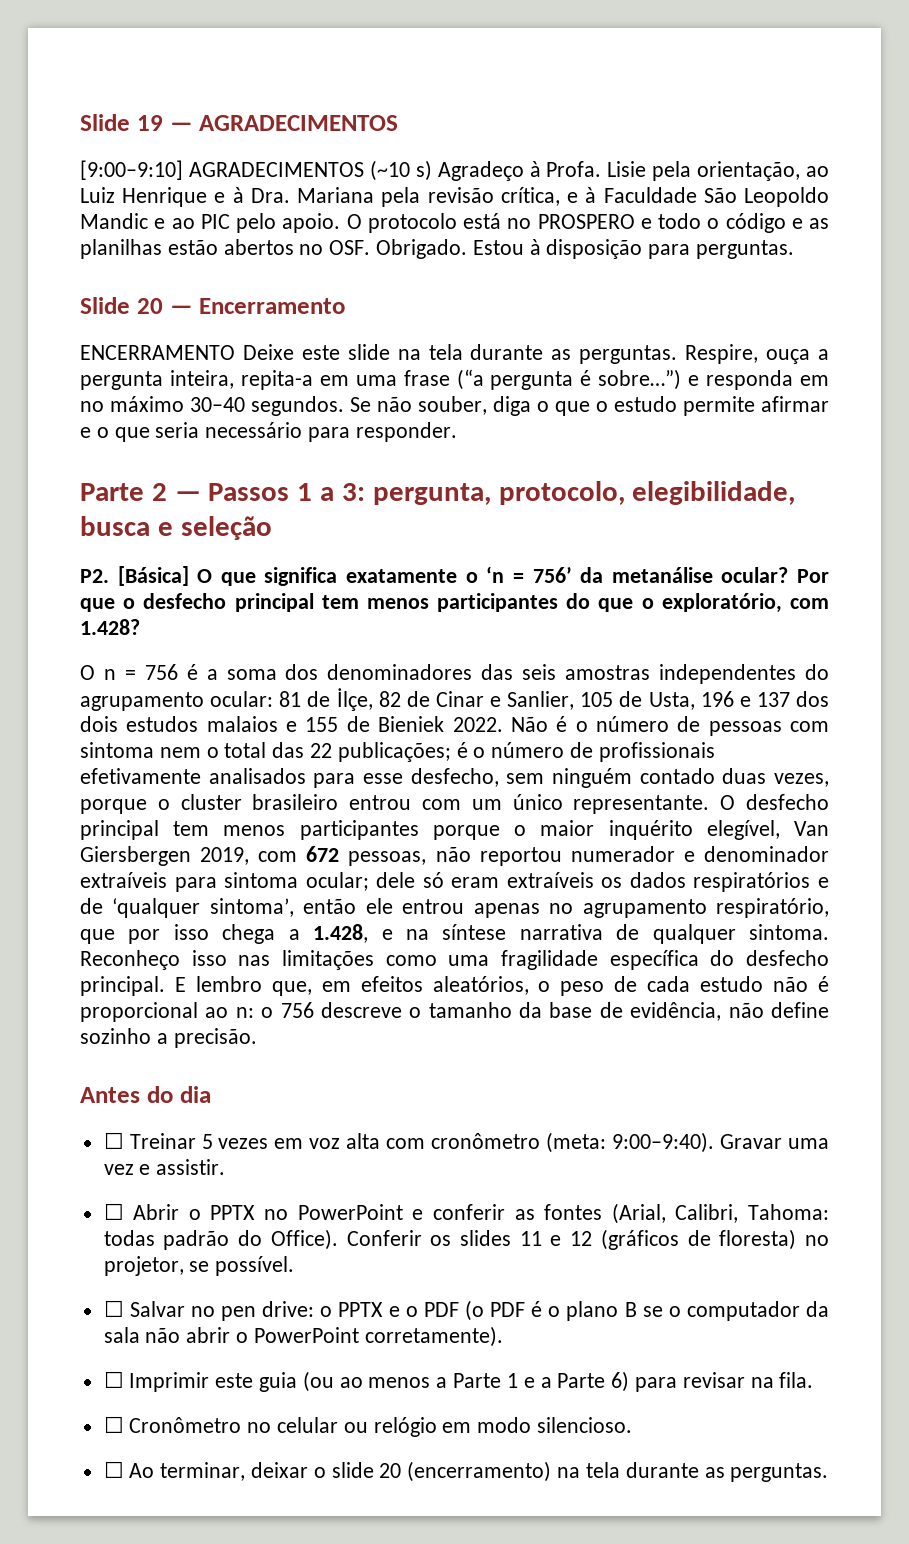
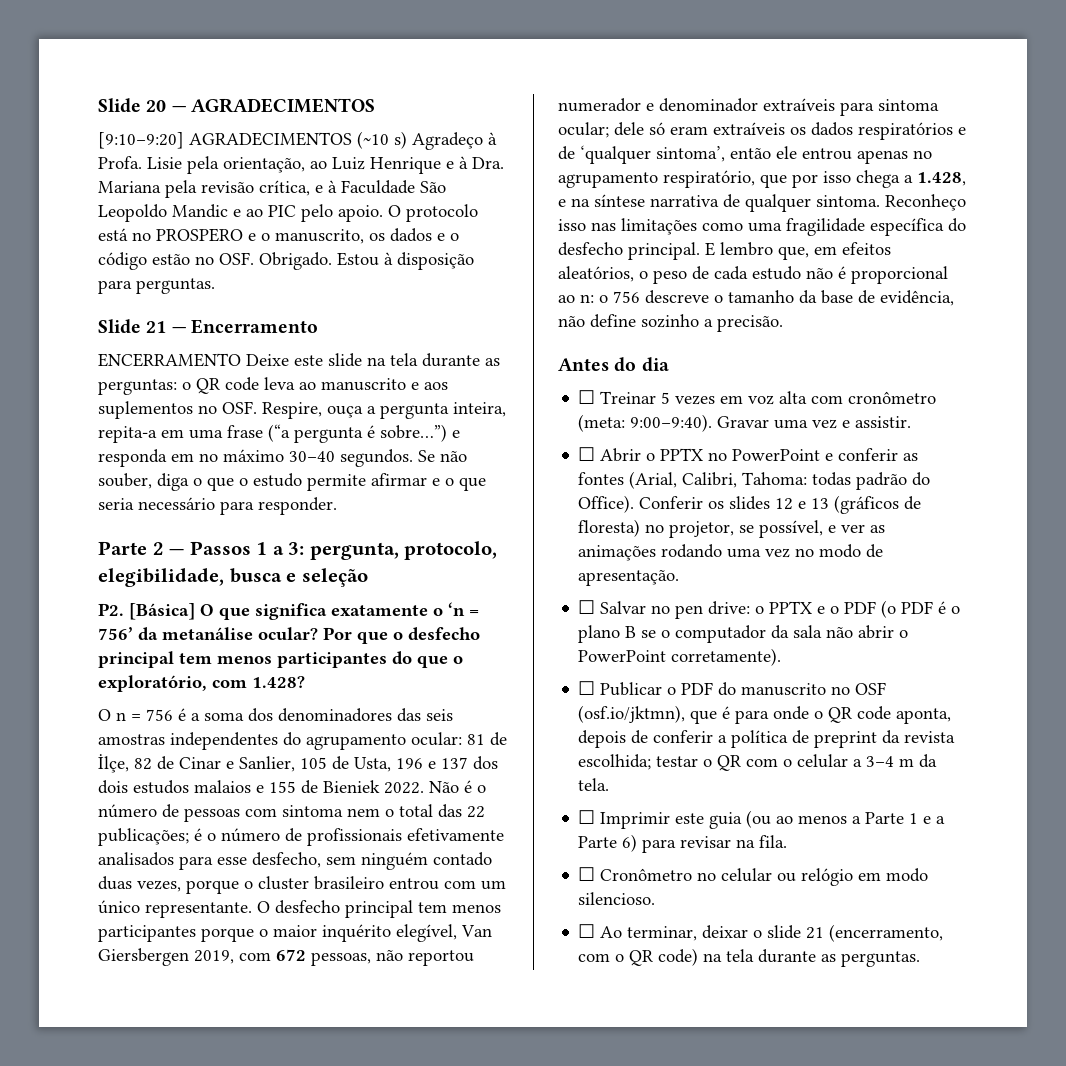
- Slide 19 — AGRADECIMENTOS
+ Slide 20 — AGRADECIMENTOS
- [9:00–9:10] AGRADECIMENTOS (~10 s) Agradeço à Profa.
+ [9:10–9:20] AGRADECIMENTOS (~10 s) Agradeço à Profa.
- O protocolo está no PROSPERO e todo o código e as planilhas estão abertos no OSF. Obrigado.
+ O protocolo está no PROSPERO e o manuscrito, os dados e o código estão no OSF. Obrigado.
- Slide 20 — Encerramento
+ Slide 21 — Encerramento
- ENCERRAMENTO Deixe este slide na tela durante as perguntas. Respire, ouça a pergunta inteira, repita-a em uma frase (“a pergunta é sobre…”) e responda em no máximo 30–40 segundos.
+ ENCERRAMENTO Deixe este slide na tela durante as perguntas: o QR code leva ao manuscrito e aos suplementos no OSF. Respire, ouça a pergunta inteira, repita-a em uma frase (“a pergunta é sobre…”) e responda em no máximo 30–40 segundos.
- Conferir os slides 11 e 12 (gráficos de floresta) no projetor, se possível.
+ Conferir os slides 12 e 13 (gráficos de floresta) no projetor, se possível, e ver as animações rodando uma vez no modo de apresentação.
+ ☐ Publicar o PDF do manuscrito no OSF (osf.io/jktmn), que é para onde o QR code aponta, depois de conferir a política de preprint da revista escolhida; testar o QR com o celular a 3–4 m da tela.
- ☐ Ao terminar, deixar o slide 20 (encerramento) na tela durante as perguntas.
+ ☐ Ao terminar, deixar o slide 21 (encerramento, com o QR code) na tela durante as perguntas.

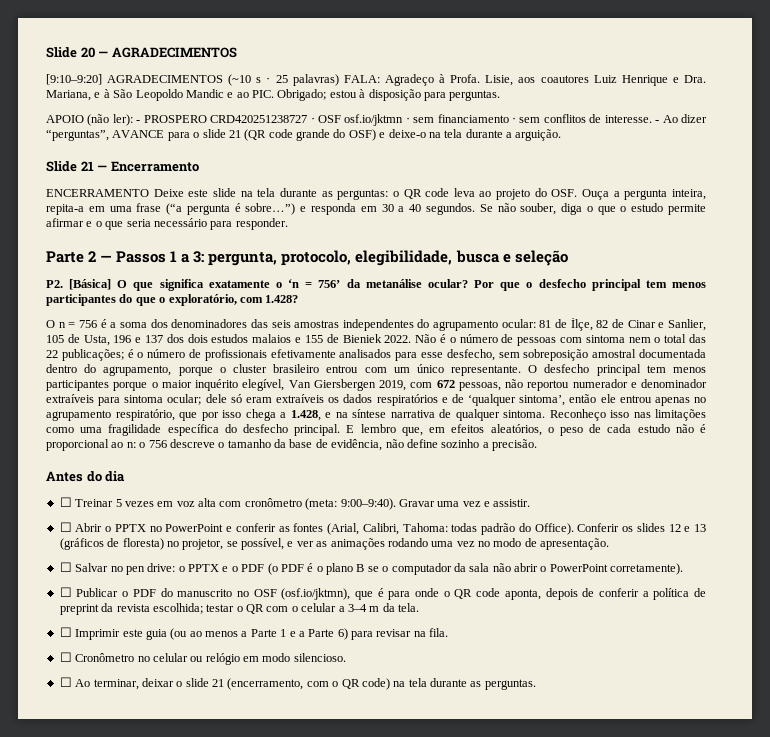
- [9:10–9:20] AGRADECIMENTOS (~10 s) Agradeço à Profa. Lisie pela orientação, ao Luiz Henrique e à Dra. Mariana pela revisão crítica, e à Faculdade São Leopoldo Mandic e ao PIC pelo apoio. O protocolo está no PROSPERO e o manuscrito, os dados e o código estão no OSF. Obrigado. Estou à disposição para perguntas.
+ [9:10–9:20] AGRADECIMENTOS (~10 s · 25 palavras) FALA: Agradeço à Profa. Lisie, aos coautores Luiz Henrique e Dra. Mariana, e à São Leopoldo Mandic e ao PIC. Obrigado; estou à disposição para perguntas.
+ APOIO (não ler): - PROSPERO CRD420251238727 · OSF osf.io/jktmn · sem financiamento · sem conflitos de interesse. - Ao dizer “perguntas”, AVANCE para o slide 21 (QR code grande do OSF) e deixe-o na tela durante a arguição.
- ENCERRAMENTO Deixe este slide na tela durante as perguntas: o QR code leva ao manuscrito e aos suplementos no OSF. Respire, ouça a pergunta inteira, repita-a em uma frase (“a pergunta é sobre…”) e responda em no máximo 30–40 segundos.
+ ENCERRAMENTO Deixe este slide na tela durante as perguntas: o QR code leva ao projeto do OSF. Ouça a pergunta inteira, repita-a em uma frase (“a pergunta é sobre…”) e responda em 30 a 40 segundos.
- Não é o número de pessoas com sintoma nem o total das 22 publicações; é o número de profissionais efetivamente analisados para esse desfecho, sem ninguém contado duas vezes, porque o cluster brasileiro entrou com um único representante.
+ Não é o número de pessoas com sintoma nem o total das 22 publicações; é o número de profissionais efetivamente analisados para esse desfecho, sem sobreposição amostral documentada dentro do agrupamento, porque o cluster brasileiro entrou com um único representante.

